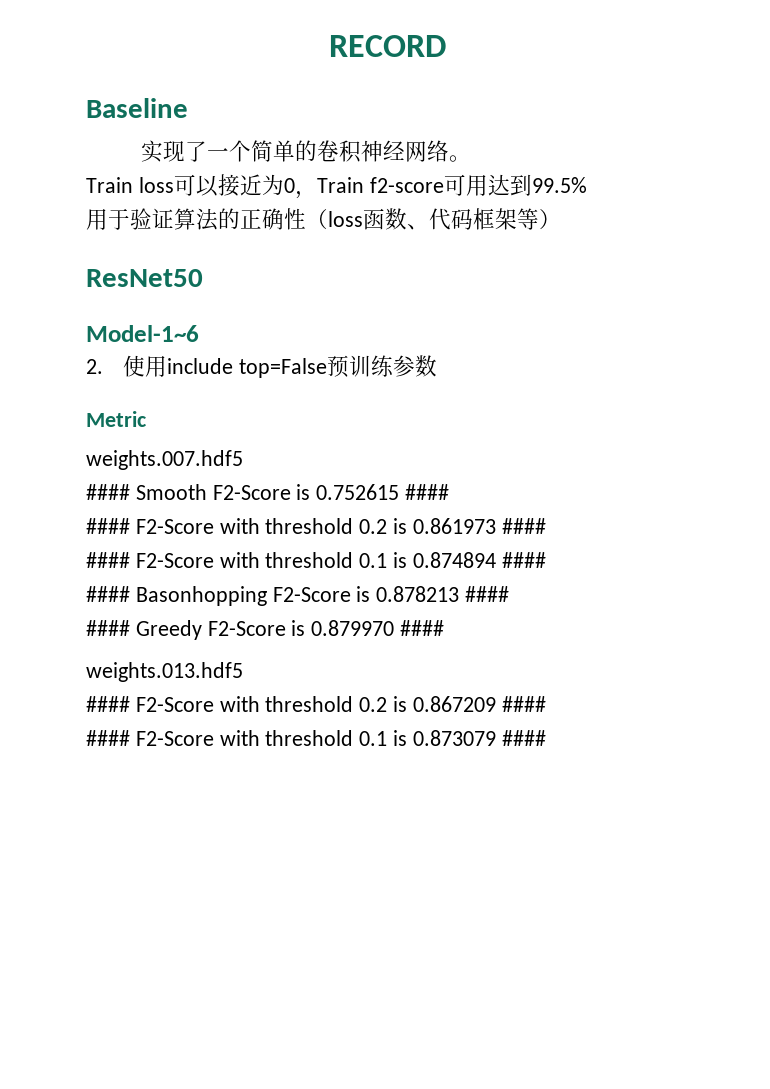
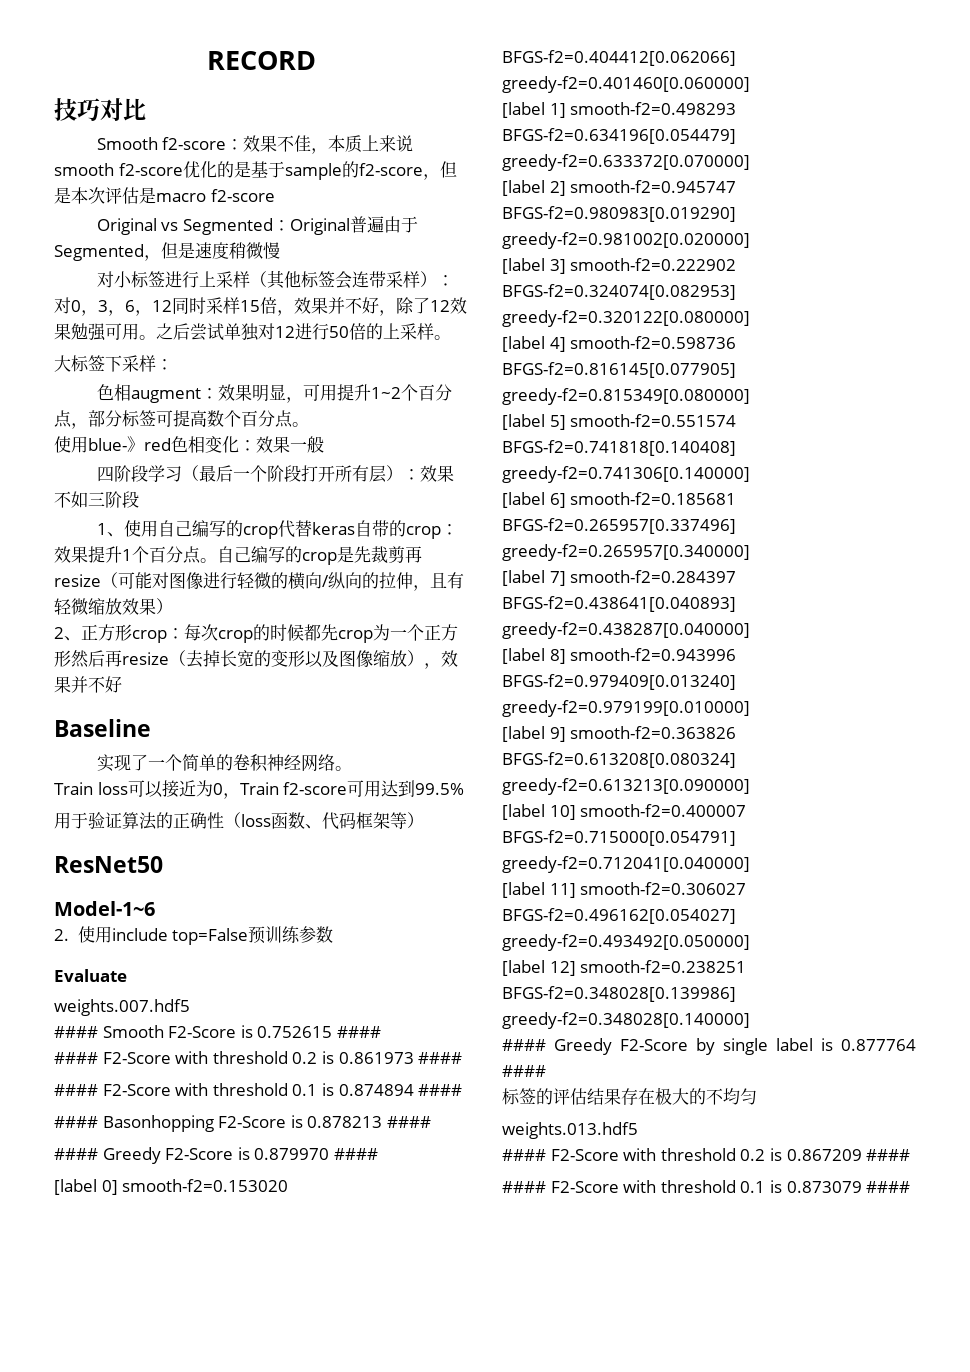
+ 技巧对比
+ Smooth f2-score：效果不佳，本质上来说smooth f2-score优化的是基于sample的f2-score，但是本次评估是macro f2-score
+ Original vs Segmented：Original普遍由于Segmented，但是速度稍微慢
+ 对小标签进行上采样（其他标签会连带采样）：对0，3，6，12同时采样15倍，效果并不好，除了12效果勉强可用。之后尝试单独对12进行50倍的上采样。
+ 大标签下采样：
+ 色相augment：效果明显，可用提升1~2个百分点，部分标签可提高数个百分点。
+ 使用blue-》red色相变化：效果一般
+ 四阶段学习（最后一个阶段打开所有层）：效果不如三阶段
+ 1、使用自己编写的crop代替keras自带的crop：效果提升1个百分点。自己编写的crop是先裁剪再resize（可能对图像进行轻微的横向/纵向的拉伸，且有轻微缩放效果）
+ 2、正方形crop：每次crop的时候都先crop为一个正方形然后再resize（去掉长宽的变形以及图像缩放），效果并不好
- Metric
+ Evaluate
+ [label 0] smooth-f2=0.153020 BFGS-f2=0.404412[0.062066] greedy-f2=0.401460[0.060000]
+ [label 1] smooth-f2=0.498293 BFGS-f2=0.634196[0.054479] greedy-f2=0.633372[0.070000]
+ [label 2] smooth-f2=0.945747 BFGS-f2=0.980983[0.019290] greedy-f2=0.981002[0.020000]
+ [label 3] smooth-f2=0.222902 BFGS-f2=0.324074[0.082953] greedy-f2=0.320122[0.080000]
+ [label 4] smooth-f2=0.598736 BFGS-f2=0.816145[0.077905] greedy-f2=0.815349[0.080000]
+ [label 5] smooth-f2=0.551574 BFGS-f2=0.741818[0.140408] greedy-f2=0.741306[0.140000]
+ [label 6] smooth-f2=0.185681 BFGS-f2=0.265957[0.337496] greedy-f2=0.265957[0.340000]
+ [label 7] smooth-f2=0.284397 BFGS-f2=0.438641[0.040893] greedy-f2=0.438287[0.040000]
+ [label 8] smooth-f2=0.943996 BFGS-f2=0.979409[0.013240] greedy-f2=0.979199[0.010000]
+ [label 9] smooth-f2=0.363826 BFGS-f2=0.613208[0.080324] greedy-f2=0.613213[0.090000]
+ [label 10] smooth-f2=0.400007 BFGS-f2=0.715000[0.054791] greedy-f2=0.712041[0.040000]
+ [label 11] smooth-f2=0.306027 BFGS-f2=0.496162[0.054027] greedy-f2=0.493492[0.050000]
+ [label 12] smooth-f2=0.238251 BFGS-f2=0.348028[0.139986] greedy-f2=0.348028[0.140000]
+ #### Greedy F2-Score by single label is 0.877764 ####
+ 标签的评估结果存在极大的不均匀

